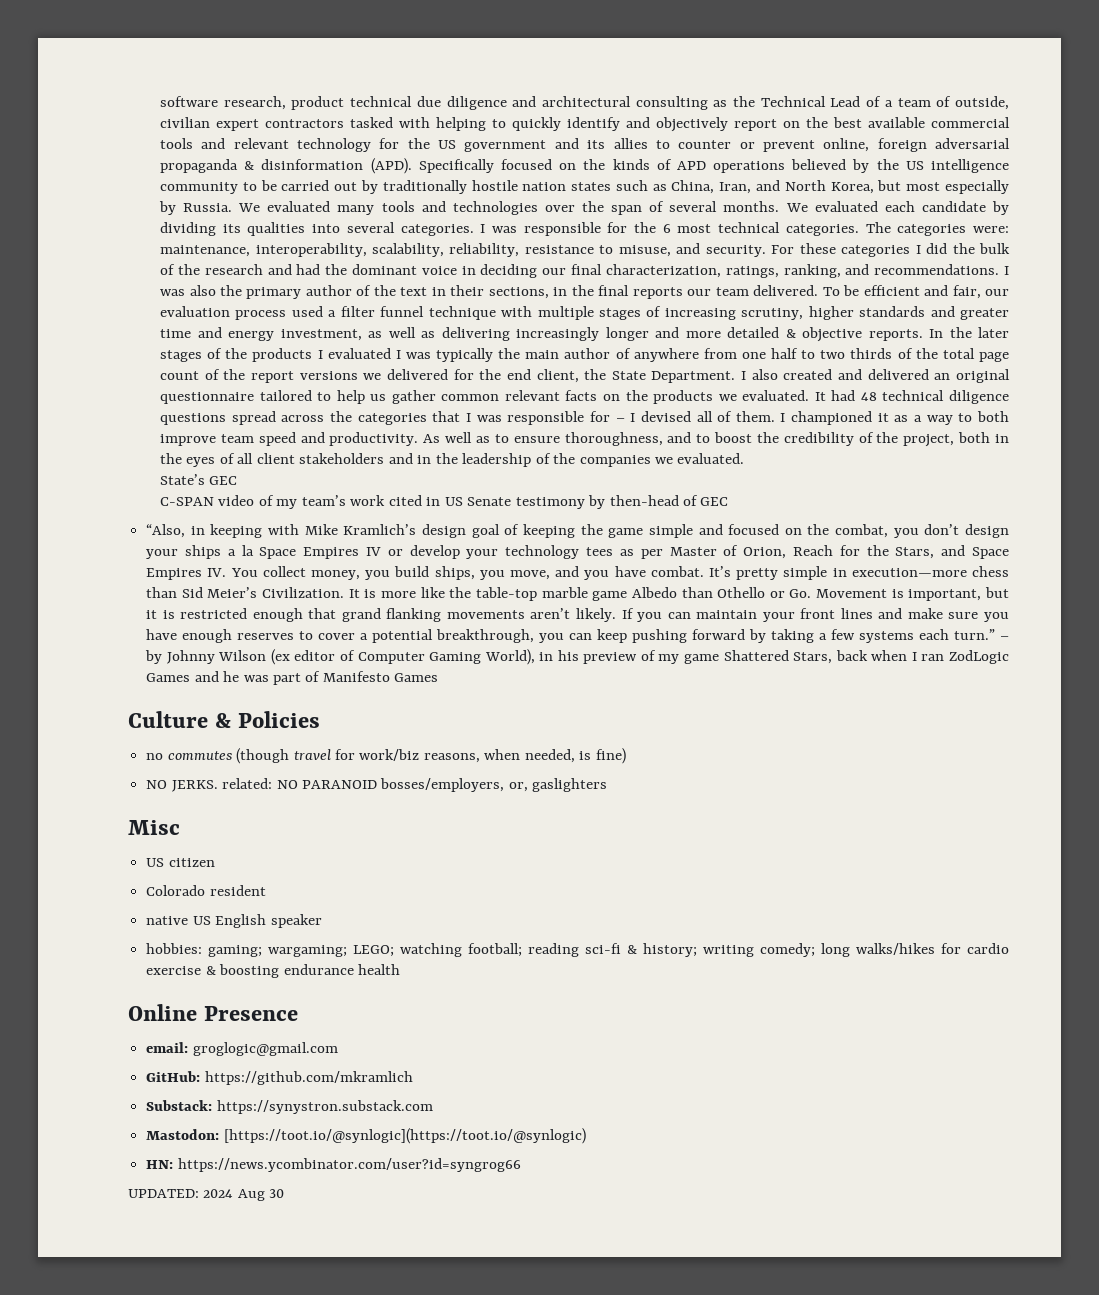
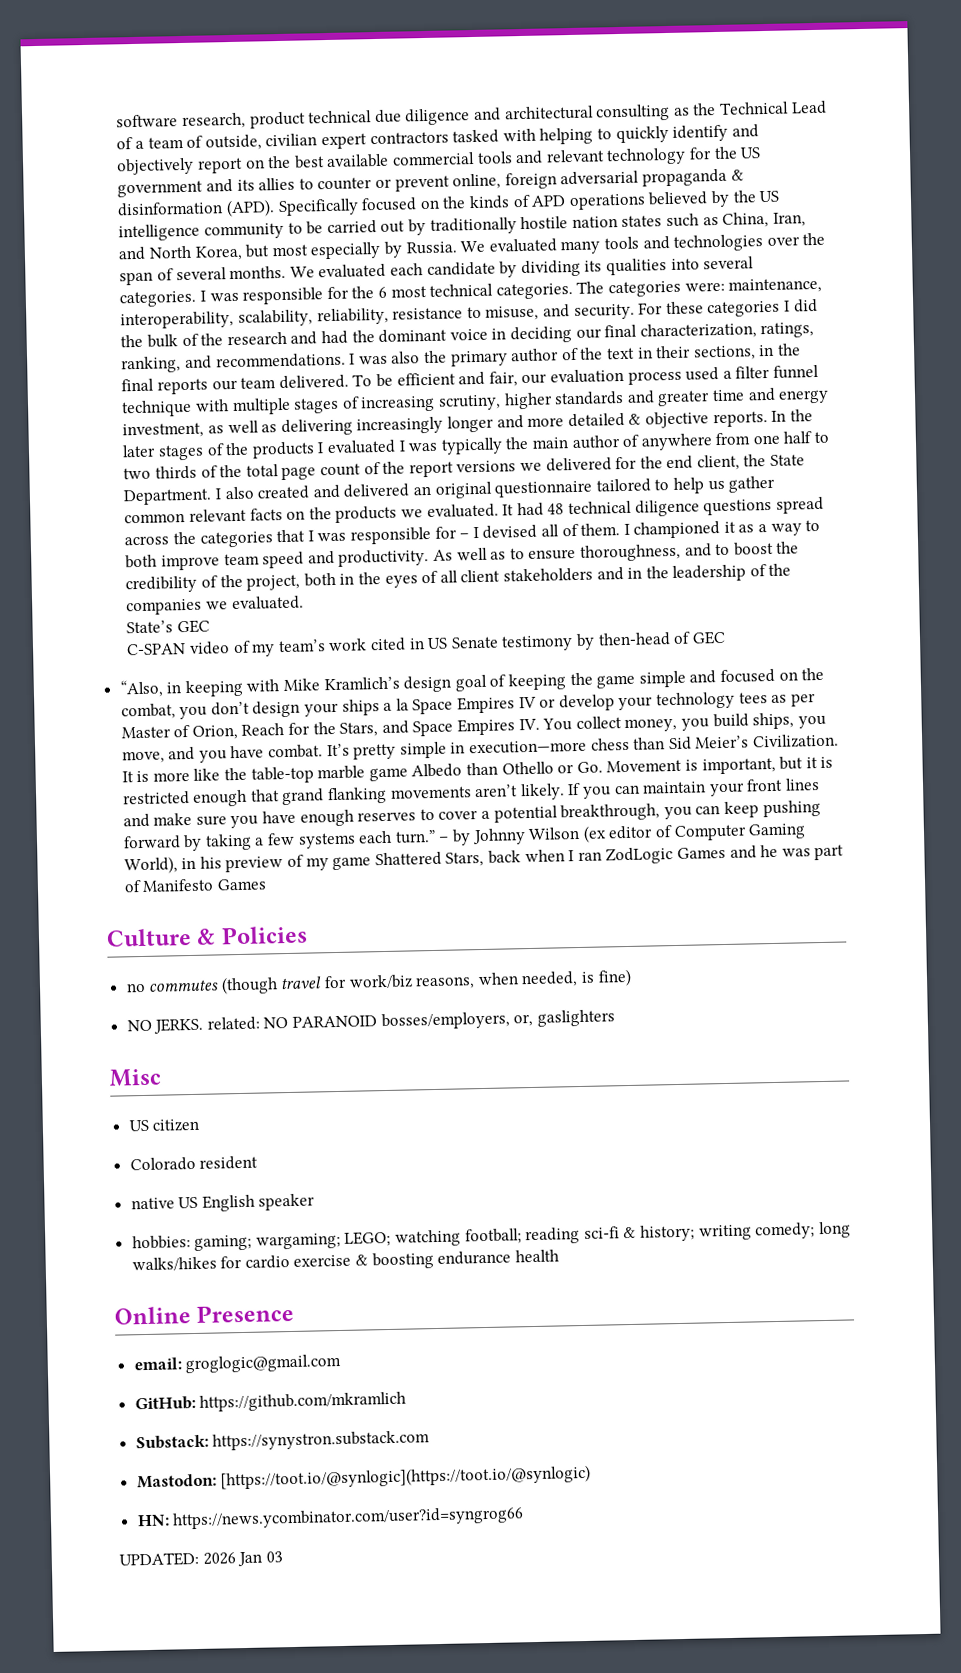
- UPDATED: 2024 Aug 30
+ UPDATED: 2026 Jan 03

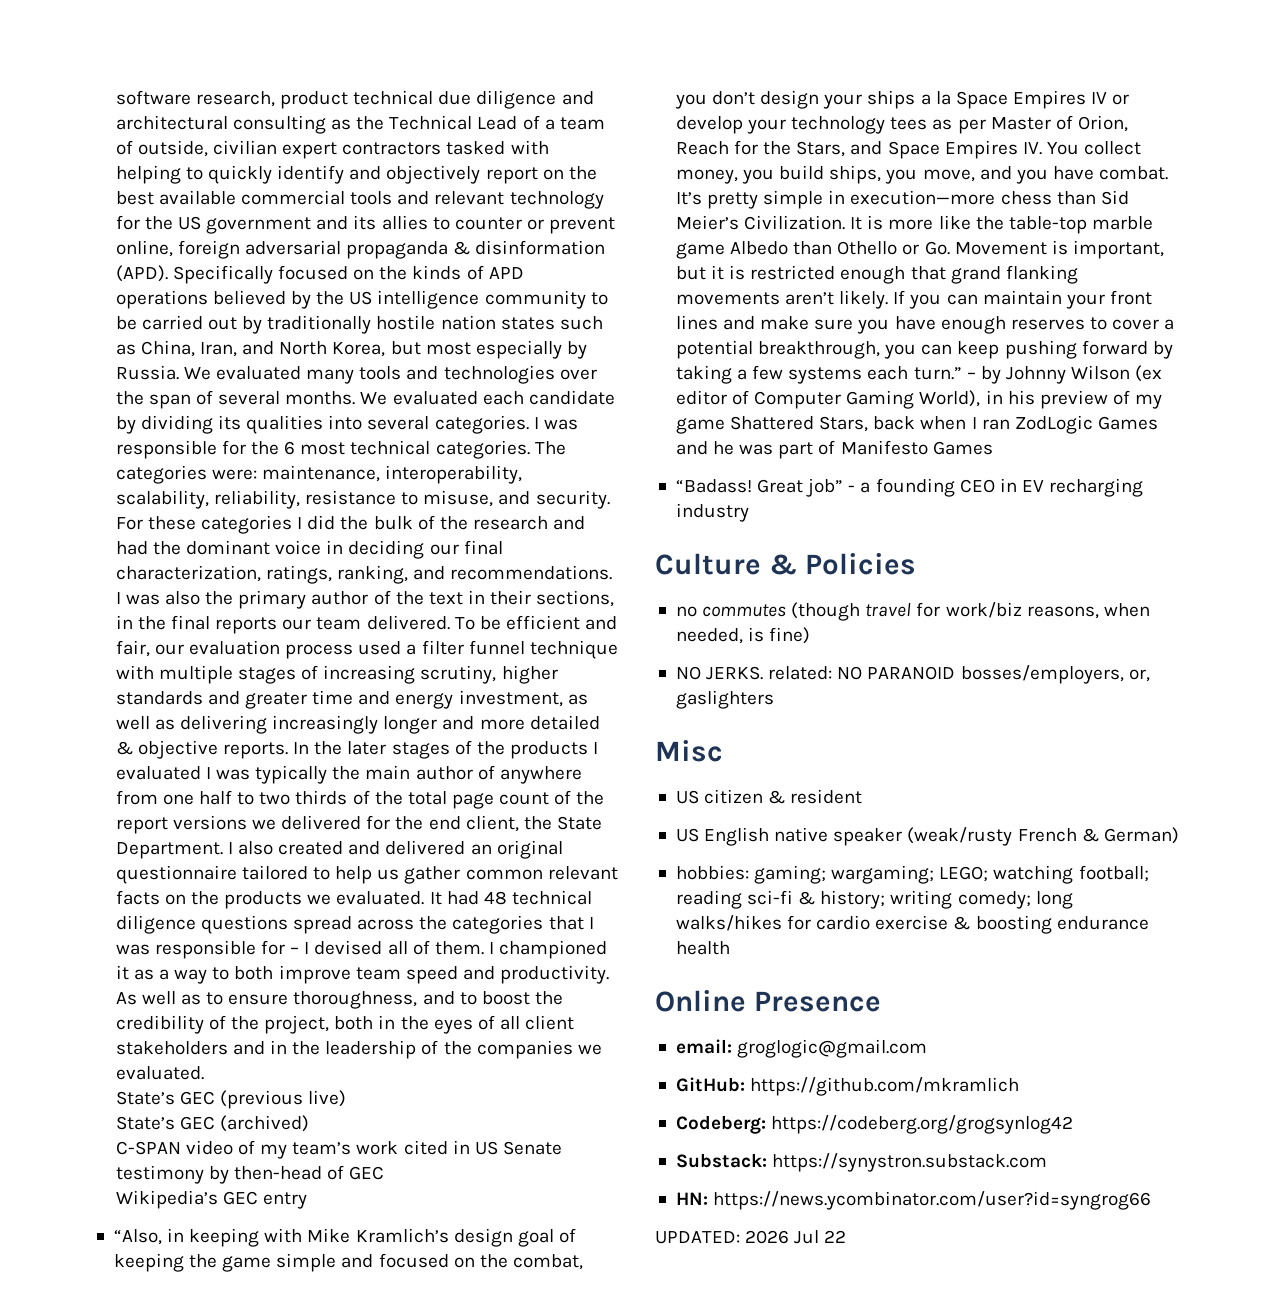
- State’s GEC
+ State’s GEC (previous live)
+ State’s GEC (archived)
+ Wikipedia’s GEC entry
+ “Badass! Great job” - a founding CEO in EV recharging industry
- US citizen
- Colorado resident
+ US citizen & resident
- native US English speaker
+ US English native speaker (weak/rusty French & German)
+ Codeberg: https://codeberg.org/grogsynlog42
- Mastodon: [https://toot.io/@synlogic](https://toot.io/@synlogic)
- UPDATED: 2026 Jan 03
+ UPDATED: 2026 Jul 22

